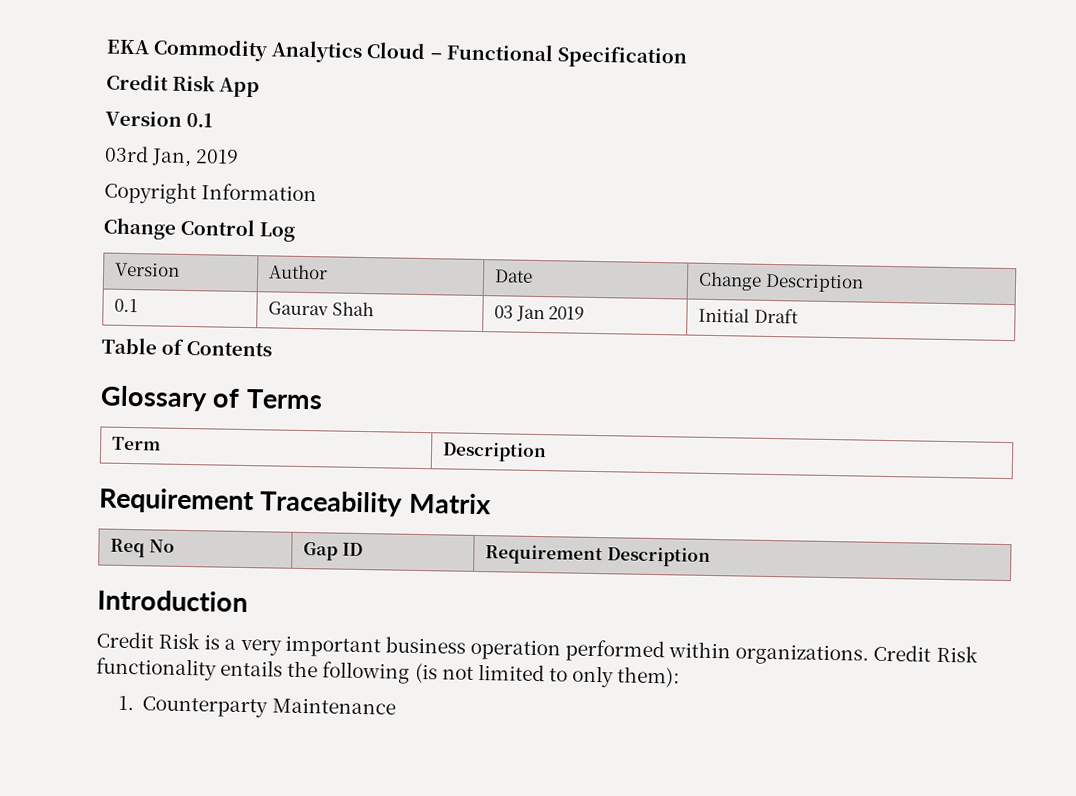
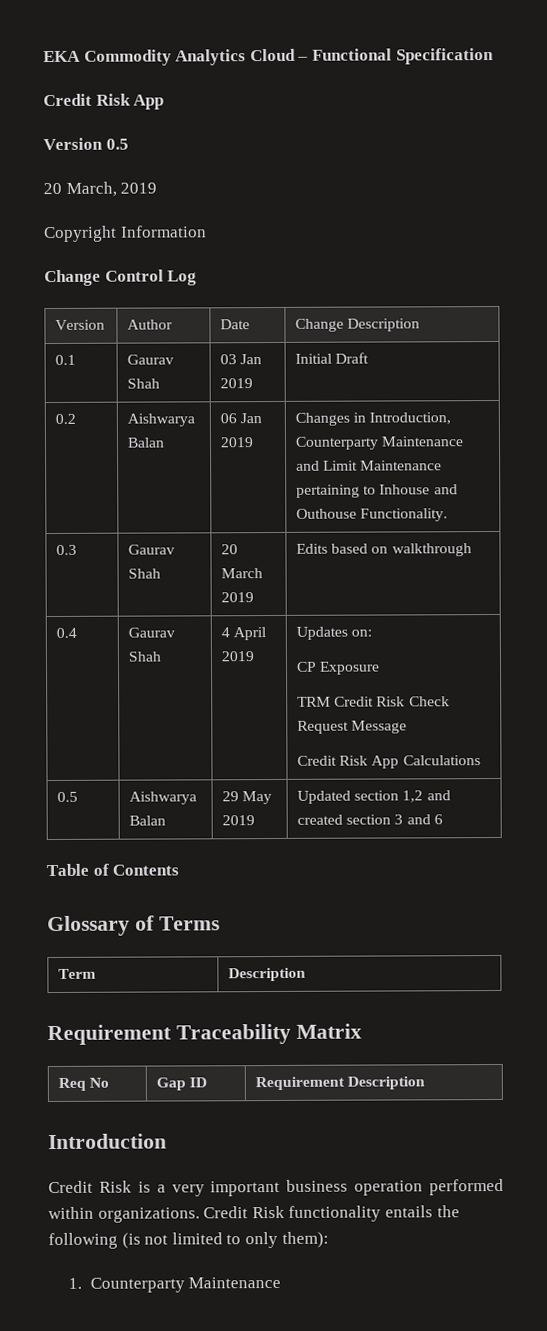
- Version 0.1
- 03rd Jan, 2019
+ Version 0.5
+ 20 March, 2019
+ 0.2 | Aishwarya Balan | 06 Jan 2019 | Changes in Introduction, Counterparty Maintenance and Limit Maintenance pertaining to Inhouse and Outhouse Functionality.
+ 0.3 | Gaurav Shah | 20 March 2019 | Edits based on walkthrough
+ 0.4 | Gaurav Shah | 4 April 2019 | Updates on:
+ CP Exposure
+ TRM Credit Risk Check Request Message
+ Credit Risk App Calculations
+ 0.5 | Aishwarya Balan | 29 May 2019 | Updated section 1,2 and created section 3 and 6

